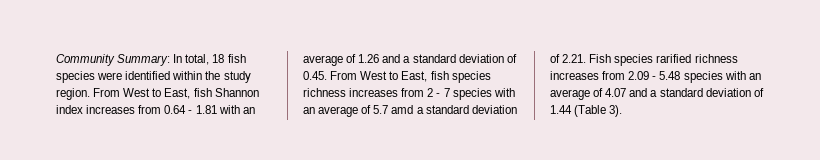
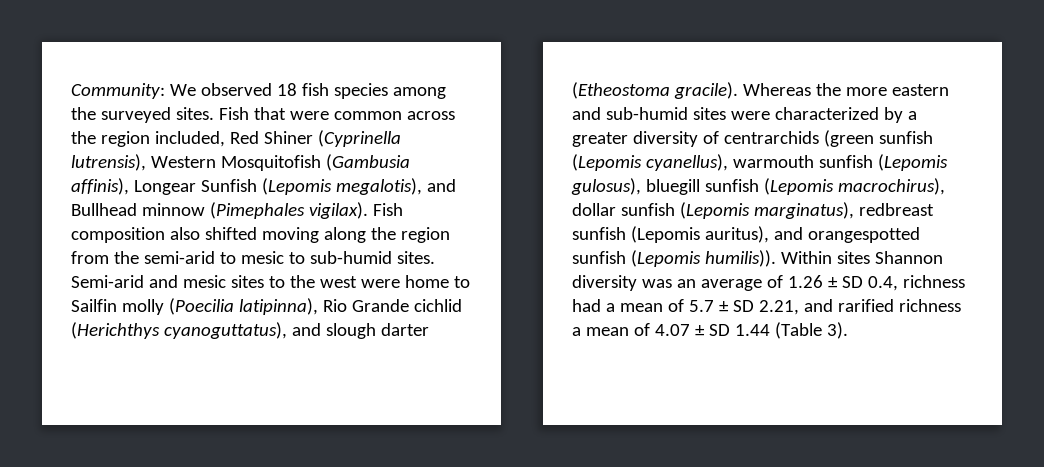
- Community Summary: In total, 18 fish species were identified within the study region. From West to East, fish Shannon index increases from 0.64 - 1.81 with an average of 1.26 and a standard deviation of 0.45. From West to East, fish species richness increases from 2 - 7 species with an average of 5.7 amd a standard deviation of 2.21. Fish species rarified richness increases from 2.09 - 5.48 species with an average of 4.07 and a standard deviation of 1.44 (Table 3).
+ Community: We observed 18 fish species among the surveyed sites. Fish that were common across the region included, Red Shiner (Cyprinella lutrensis), Western Mosquitofish (Gambusia affinis), Longear Sunfish (Lepomis megalotis), and Bullhead minnow (Pimephales vigilax). Fish composition also shifted moving along the region from the semi-arid to mesic to sub-humid sites. Semi-arid and mesic sites to the west were home to Sailfin molly (Poecilia latipinna), Rio Grande cichlid (Herichthys cyanoguttatus), and slough darter (Etheostoma gracile). Whereas the more eastern and sub-humid sites were characterized by a greater diversity of centrarchids (green sunfish (Lepomis cyanellus), warmouth sunfish (Lepomis gulosus), bluegill sunfish (Lepomis macrochirus), dollar sunfish (Lepomis marginatus), redbreast sunfish (Lepomis auritus), and orangespotted sunfish (Lepomis humilis)). Within sites Shannon diversity was an average of 1.26 ± SD 0.4, richness had a mean of 5.7 ± SD 2.21, and rarified richness a mean of 4.07 ± SD 1.44 (Table 3).

